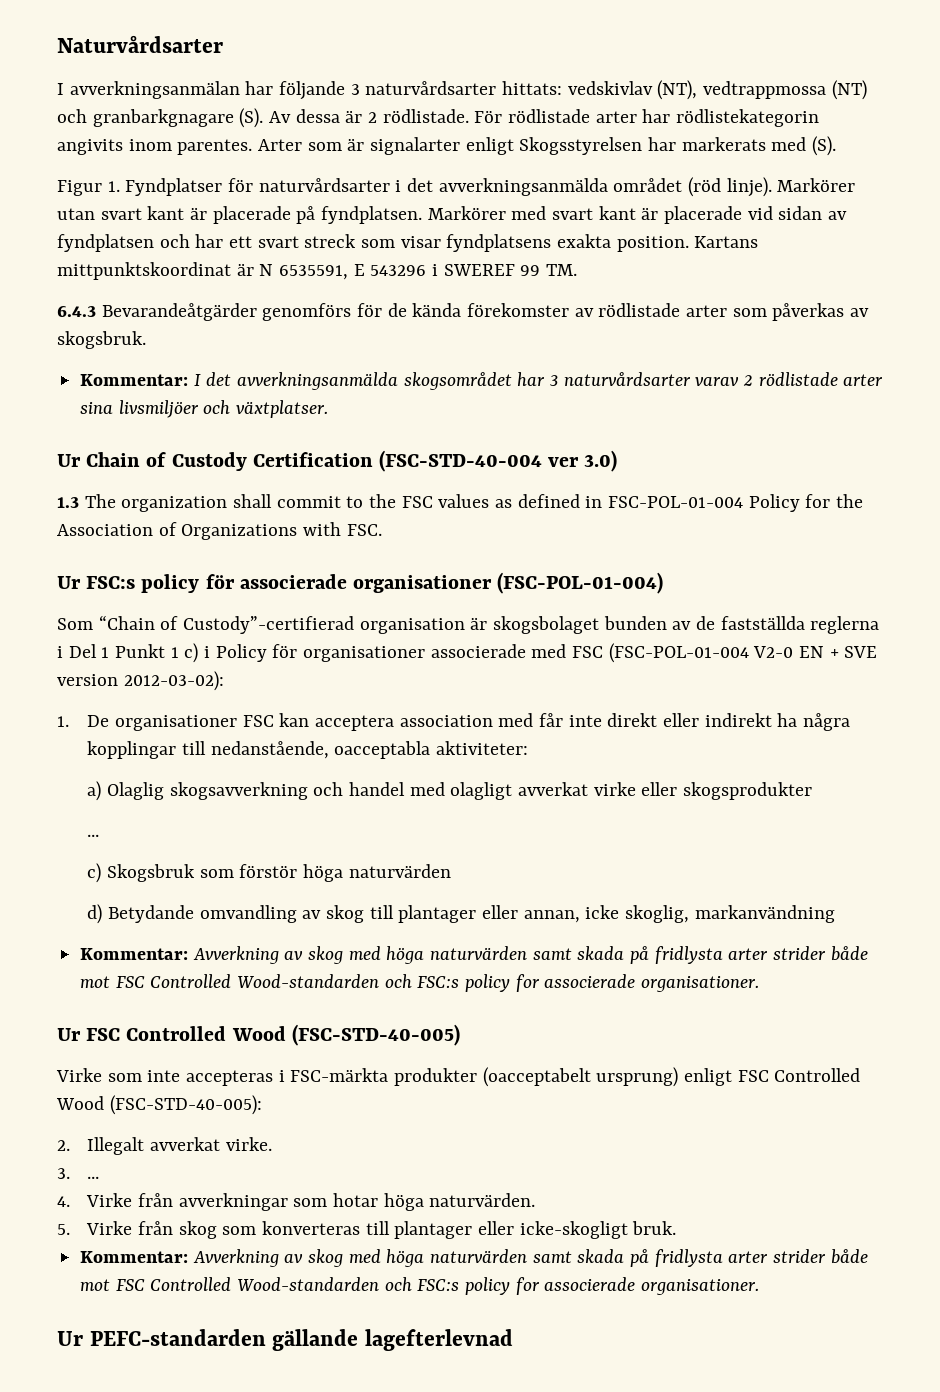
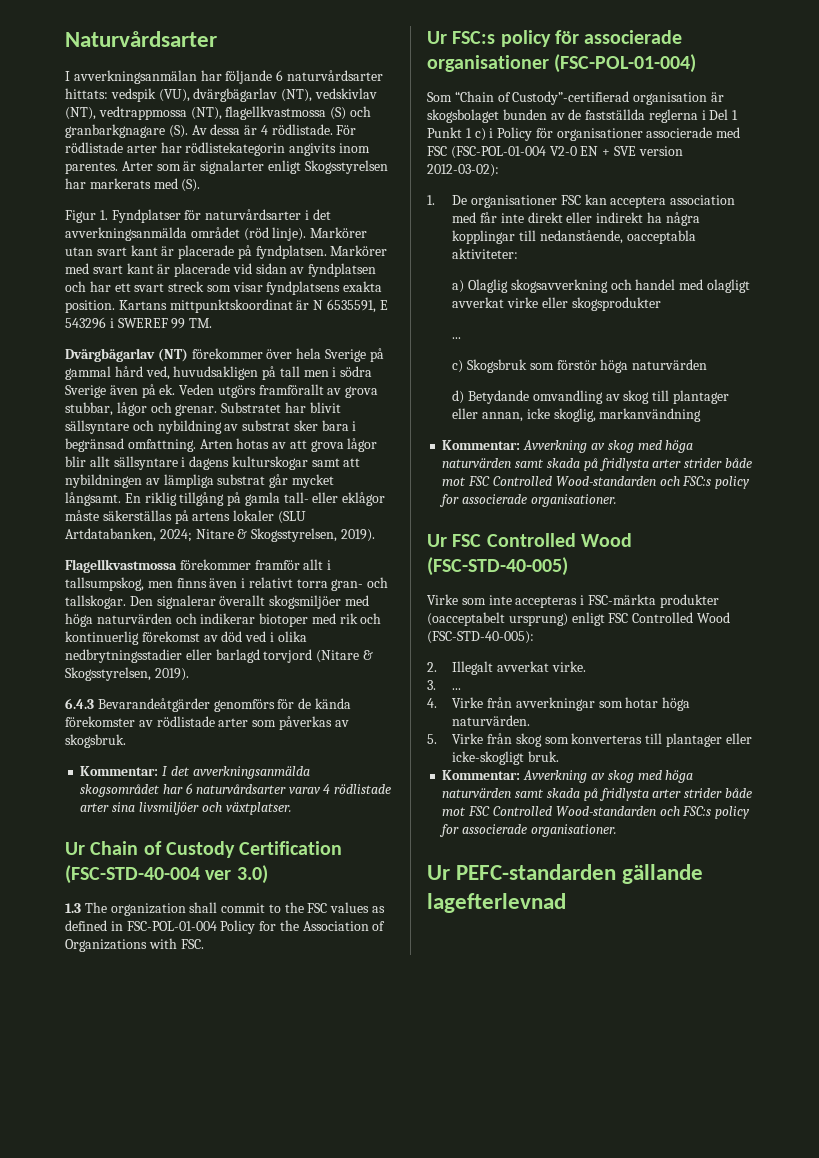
- I avverkningsanmälan har följande 3 naturvårdsarter hittats: vedskivlav (NT), vedtrappmossa (NT) och granbarkgnagare (S). Av dessa är 2 rödlistade.
+ I avverkningsanmälan har följande 6 naturvårdsarter hittats: vedspik (VU), dvärgbägarlav (NT), vedskivlav (NT), vedtrappmossa (NT), flagellkvastmossa (S) och granbarkgnagare (S). Av dessa är 4 rödlistade.
+ Dvärgbägarlav (NT) förekommer över hela Sverige på gammal hård ved, huvudsakligen på tall men i södra Sverige även på ek. Veden utgörs framförallt av grova stubbar, lågor och grenar. Substratet har blivit sällsyntare och nybildning av substrat sker bara i begränsad omfattning. Arten hotas av att grova lågor blir allt sällsyntare i dagens kulturskogar samt att nybildningen av lämpliga substrat går mycket långsamt. En riklig tillgång på gamla tall- eller eklågor måste säkerställas på artens lokaler (SLU Artdatabanken, 2024; Nitare & Skogsstyrelsen, 2019).
+ Flagellkvastmossa förekommer framför allt i tallsumpskog, men finns även i relativt torra gran- och tallskogar. Den signalerar överallt skogsmiljöer med höga naturvärden och indikerar biotoper med rik och kontinuerlig förekomst av död ved i olika nedbrytningsstadier eller barlagd torvjord (Nitare & Skogsstyrelsen, 2019).
- Kommentar: I det avverkningsanmälda skogsområdet har 3 naturvårdsarter varav 2 rödlistade arter sina livsmiljöer och växtplatser.
+ Kommentar: I det avverkningsanmälda skogsområdet har 6 naturvårdsarter varav 4 rödlistade arter sina livsmiljöer och växtplatser.

